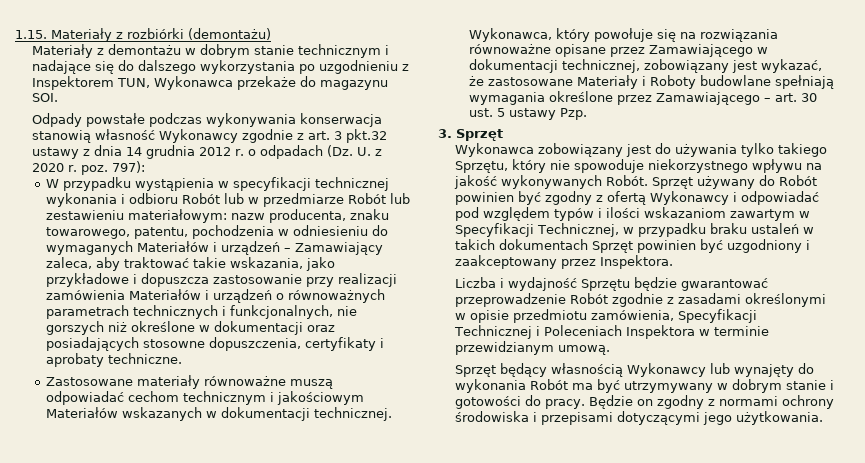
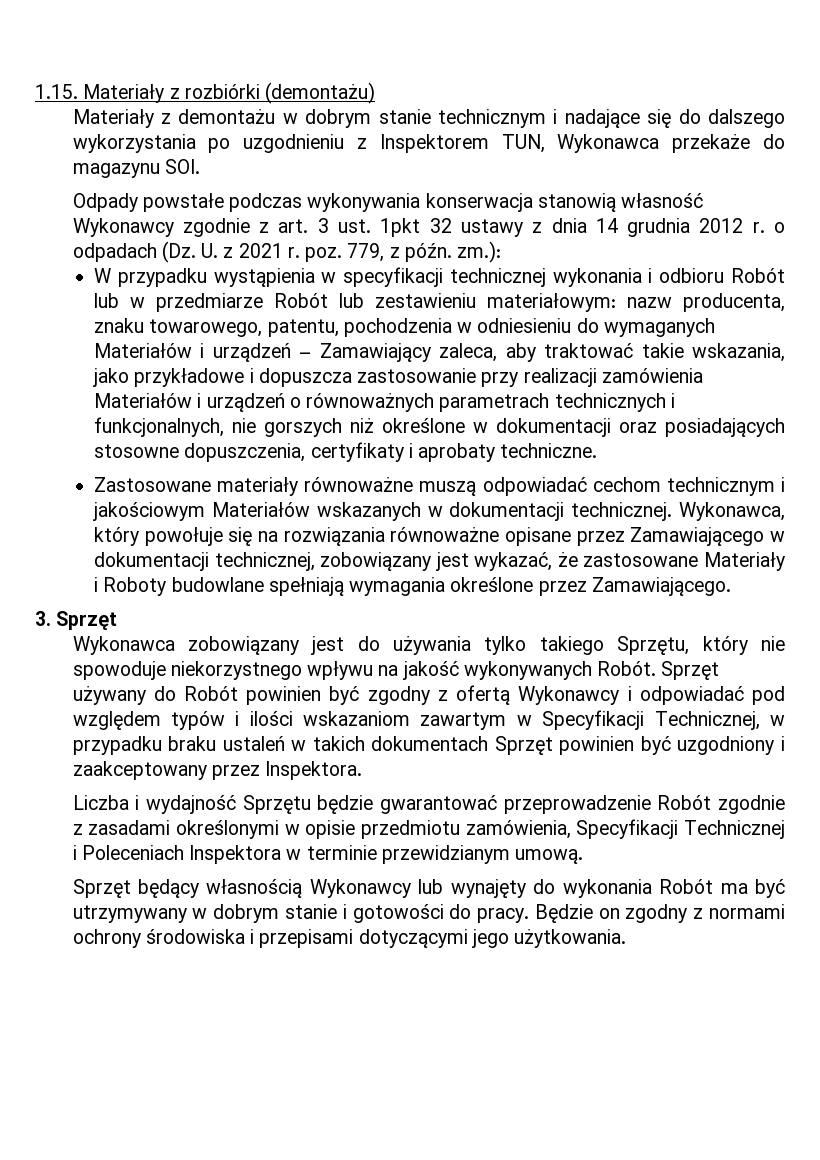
- Odpady powstałe podczas wykonywania konserwacja stanowią własność Wykonawcy zgodnie z art. 3 pkt.32 ustawy z dnia 14 grudnia 2012 r. o odpadach (Dz. U. z 2020 r. poz. 797):
+ Odpady powstałe podczas wykonywania konserwacja stanowią własność Wykonawcy zgodnie z art. 3 ust. 1pkt 32 ustawy z dnia 14 grudnia 2012 r. o odpadach (Dz. U. z 2021 r. poz. 779, z późn. zm.):
- Wykonawca, który powołuje się na rozwiązania równoważne opisane przez Zamawiającego w dokumentacji technicznej, zobowiązany jest wykazać, że zastosowane Materiały i Roboty budowlane spełniają wymagania określone przez Zamawiającego – art. 30 ust. 5 ustawy Pzp.
+ Wykonawca, który powołuje się na rozwiązania równoważne opisane przez Zamawiającego w dokumentacji technicznej, zobowiązany jest wykazać, że zastosowane Materiały i Roboty budowlane spełniają wymagania określone przez Zamawiającego.

